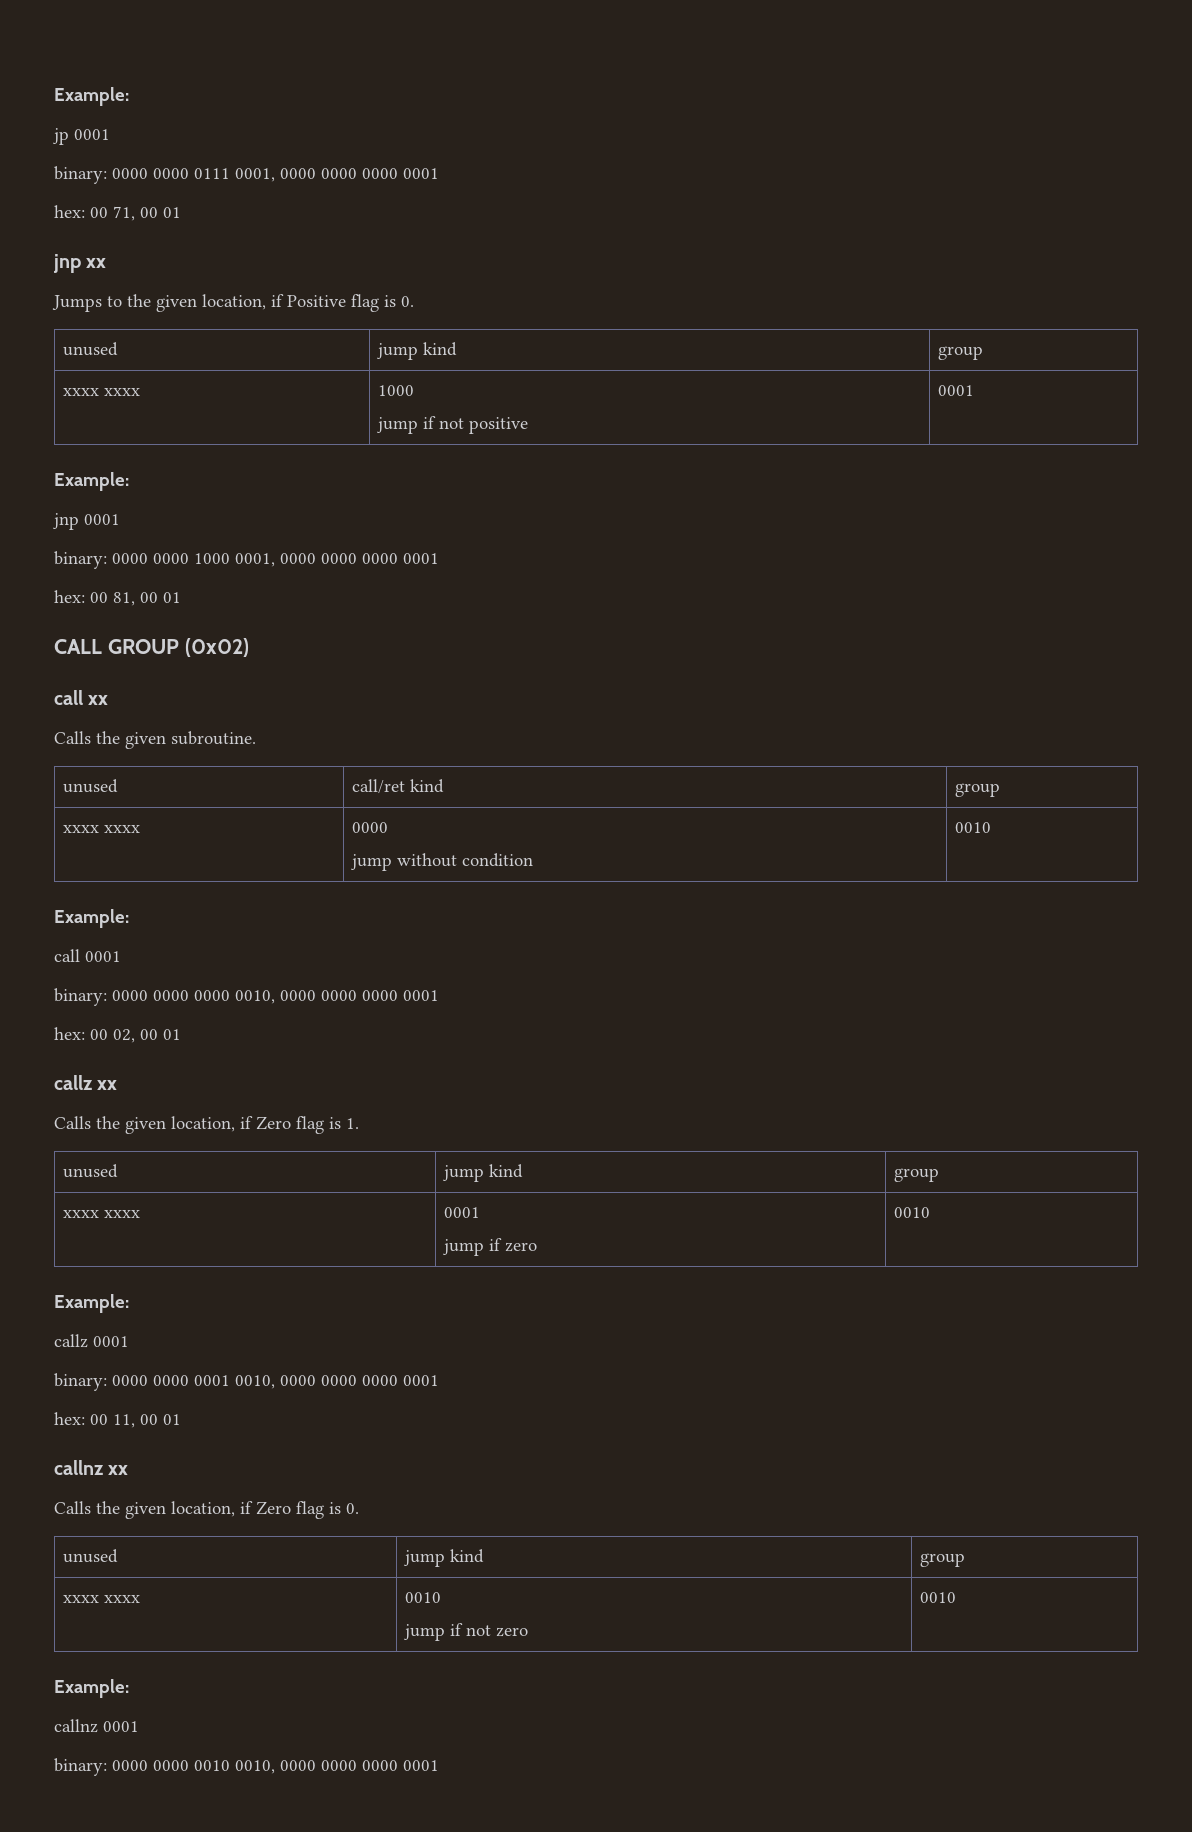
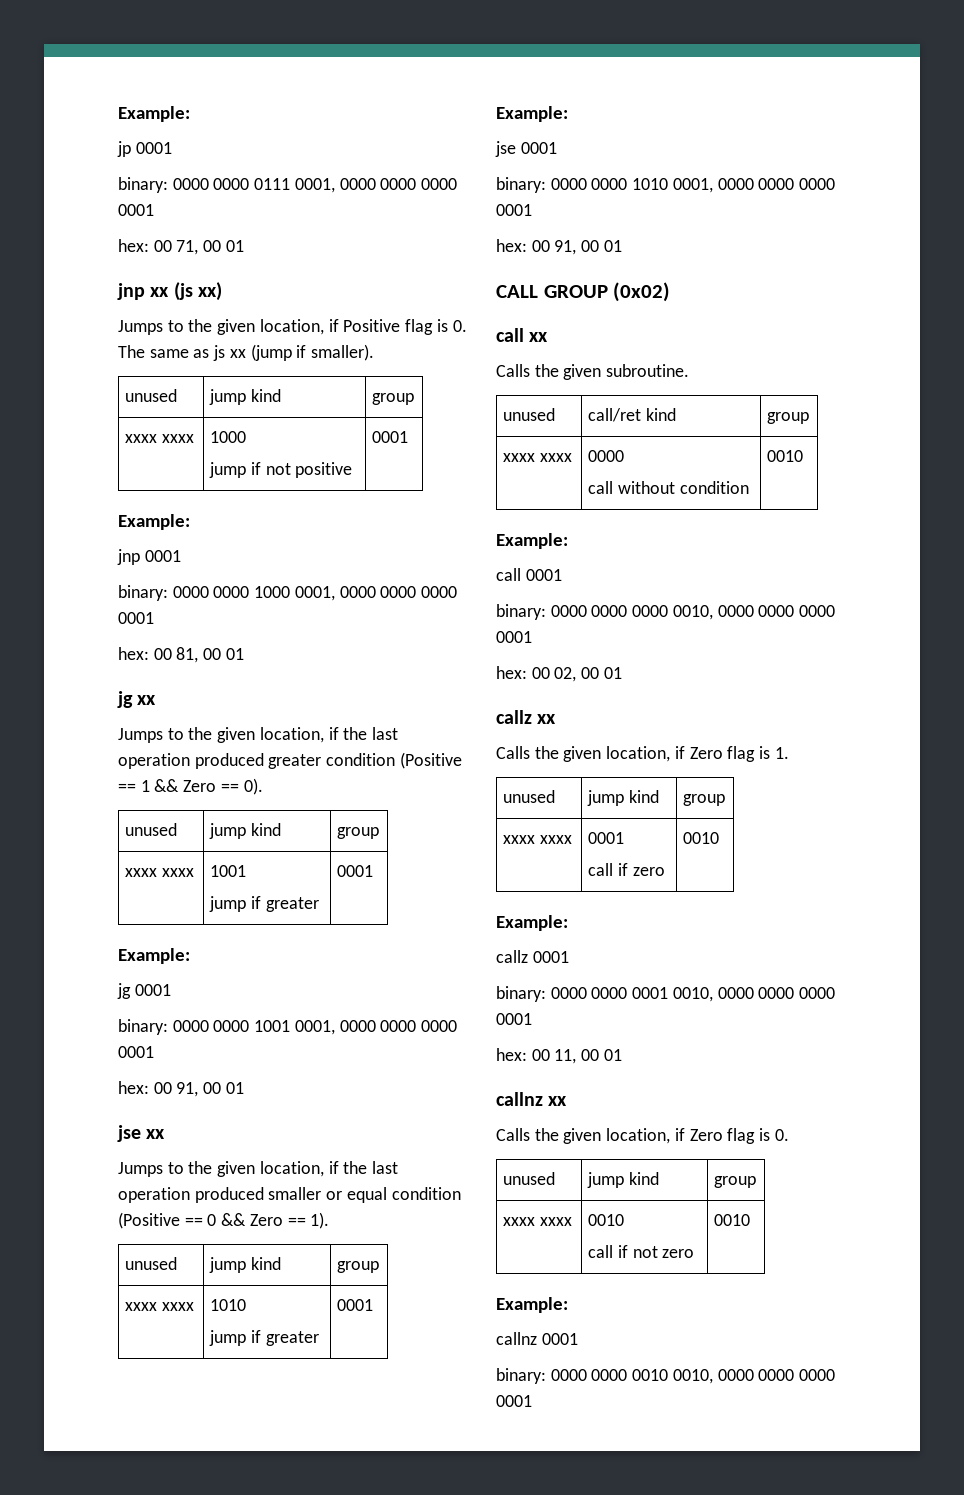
- jnp xx
+ jnp xx (js xx)
- Jumps to the given location, if Positive flag is 0.
+ Jumps to the given location, if Positive flag is 0. The same as js xx (jump if smaller).
+ jg xx
+ Jumps to the given location, if the last operation produced greater condition (Positive == 1 && Zero == 0).
+ unused | jump kind | group
+ xxxx xxxx | 1001
+ jump if greater | 0001
+ Example:
+ jg 0001
+ binary: 0000 0000 1001 0001, 0000 0000 0000 0001
+ hex: 00 91, 00 01
+ jse xx
+ Jumps to the given location, if the last operation produced smaller or equal condition (Positive == 0 && Zero == 1).
+ unused | jump kind | group
+ xxxx xxxx | 1010
+ jump if greater | 0001
+ Example:
+ jse 0001
+ binary: 0000 0000 1010 0001, 0000 0000 0000 0001
+ hex: 00 91, 00 01
  xxxx xxxx | 0000
- jump without condition | 0010
+ call without condition | 0010
  xxxx xxxx | 0001
- jump if zero | 0010
+ call if zero | 0010
  xxxx xxxx | 0010
- jump if not zero | 0010
+ call if not zero | 0010

